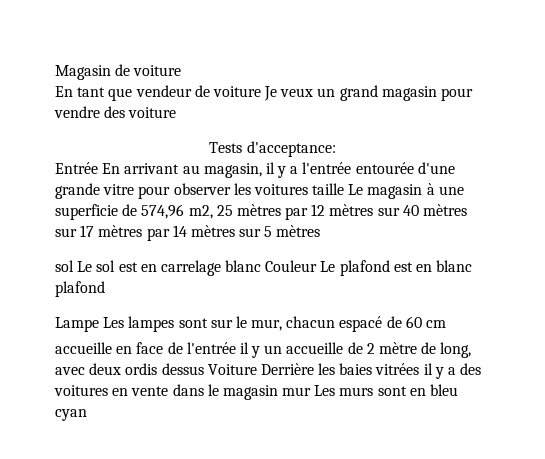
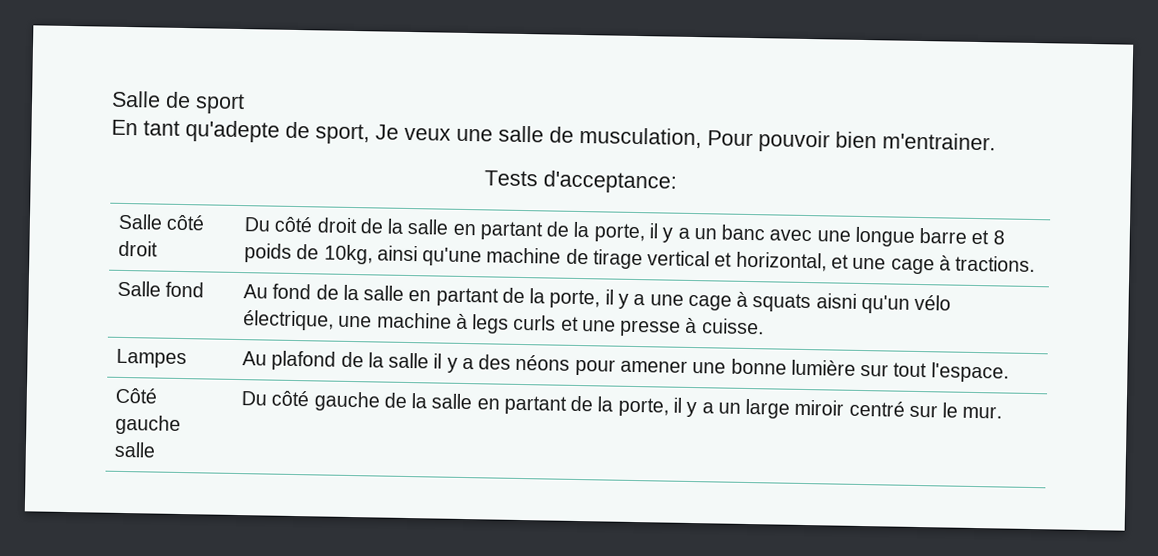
- Magasin de voiture
+ Salle de sport
- En tant que vendeur de voiture Je veux un grand magasin pour vendre des voiture
+ En tant qu'adepte de sport, Je veux une salle de musculation, Pour pouvoir bien m'entrainer.
  Tests d'acceptance:
- Entrée En arrivant au magasin, il y a l'entrée entourée d'une grande vitre pour observer les voitures taille Le magasin à une superficie de 574,96 m2, 25 mètres par 12 mètres sur 40 mètres sur 17 mètres par 14 mètres sur 5 mètres
- sol Le sol est en carrelage blanc Couleur Le plafond est en blanc plafond
- Lampe Les lampes sont sur le mur, chacun espacé de 60 cm
- accueille en face de l'entrée il y un accueille de 2 mètre de long, avec deux ordis dessus Voiture Derrière les baies vitrées il y a des voitures en vente dans le magasin mur Les murs sont en bleu cyan
+ Salle côté droit | Du côté droit de la salle en partant de la porte, il y a un banc avec une longue barre et 8 poids de 10kg, ainsi qu'une machine de tirage vertical et horizontal, et une cage à tractions.
+ Salle fond | Au fond de la salle en partant de la porte, il y a une cage à squats aisni qu'un vélo électrique, une machine à legs curls et une presse à cuisse.
+ Lampes | Au plafond de la salle il y a des néons pour amener une bonne lumière sur tout l'espace.
+ Côté gauche salle | Du côté gauche de la salle en partant de la porte, il y a un large miroir centré sur le mur.

